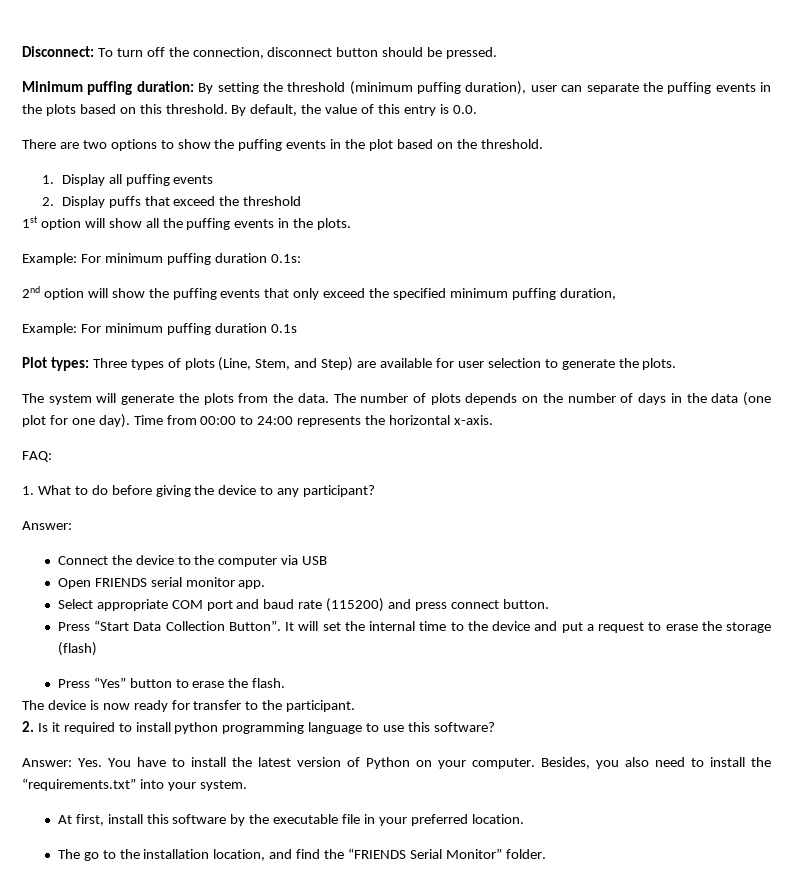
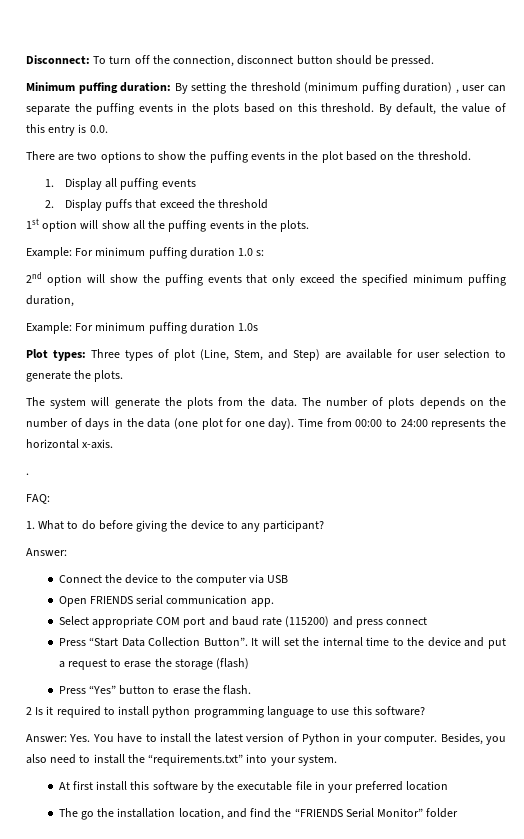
- Minimum puffing duration: By setting the threshold (minimum puffing duration), user can separate the puffing events in the plots based on this threshold.
+ Minimum puffing duration: By setting the threshold (minimum puffing duration) , user can separate the puffing events in the plots based on this threshold.
- Example: For minimum puffing duration 0.1s:
+ Example: For minimum puffing duration 1.0 s:
- Example: For minimum puffing duration 0.1s
+ Example: For minimum puffing duration 1.0s
- Plot types: Three types of plots (Line, Stem, and Step) are available for user selection to generate the plots.
+ Plot types: Three types of plot (Line, Stem, and Step) are available for user selection to generate the plots.
+ .
- Open FRIENDS serial monitor app.
+ Open FRIENDS serial communication app.
- Select appropriate COM port and baud rate (115200) and press connect button.
+ Select appropriate COM port and baud rate (115200) and press connect
- The device is now ready for transfer to the participant.
- 2. Is it required to install python programming language to use this software?
+ 2 Is it required to install python programming language to use this software?
- Answer: Yes. You have to install the latest version of Python on your computer.
+ Answer: Yes. You have to install the latest version of Python in your computer.
- At first, install this software by the executable file in your preferred location.
+ At first install this software by the executable file in your preferred location
- The go to the installation location, and find the “FRIENDS Serial Monitor” folder.
+ The go the installation location, and find the “FRIENDS Serial Monitor” folder

